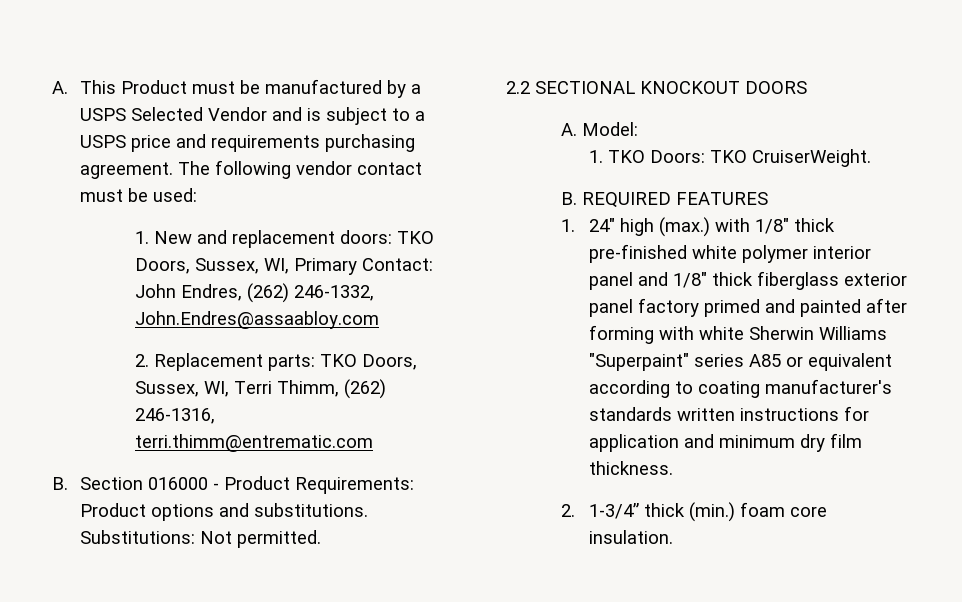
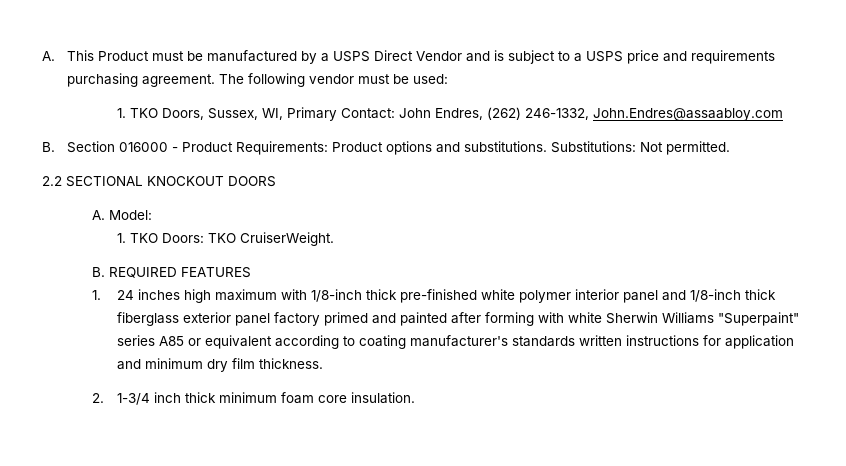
- A. This Product must be manufactured by a USPS Selected Vendor and is subject to a USPS price and requirements purchasing agreement.
+ A. This Product must be manufactured by a USPS Direct Vendor and is subject to a USPS price and requirements purchasing agreement.
- The following vendor contact must be used:
+ The following vendor must be used:
- 1. New and replacement doors: TKO Doors, Sussex, WI, Primary Contact: John Endres, (262) 246-1332, John.Endres@assaabloy.com
+ 1. TKO Doors, Sussex, WI, Primary Contact: John Endres, (262) 246-1332, John.Endres@assaabloy.com
- 2. Replacement parts: TKO Doors, Sussex, WI, Terri Thimm, (262) 246-1316, terri.thimm@entrematic.com
- 1. 24" high (max.) with 1/8" thick pre-finished white polymer interior panel and 1/8" thick fiberglass exterior panel factory primed and painted after forming with white Sherwin Williams "Superpaint" series A85 or equivalent according to coating manufacturer's standards written instructions for application and minimum dry film thickness.
+ 1. 24 inches high maximum with 1/8-inch thick pre-finished white polymer interior panel and 1/8-inch thick fiberglass exterior panel factory primed and painted after forming with white Sherwin Williams "Superpaint" series A85 or equivalent according to coating manufacturer's standards written instructions for application and minimum dry film thickness.
- 2. 1-3/4” thick (min.) foam core insulation.
+ 2. 1-3/4 inch thick minimum foam core insulation.

